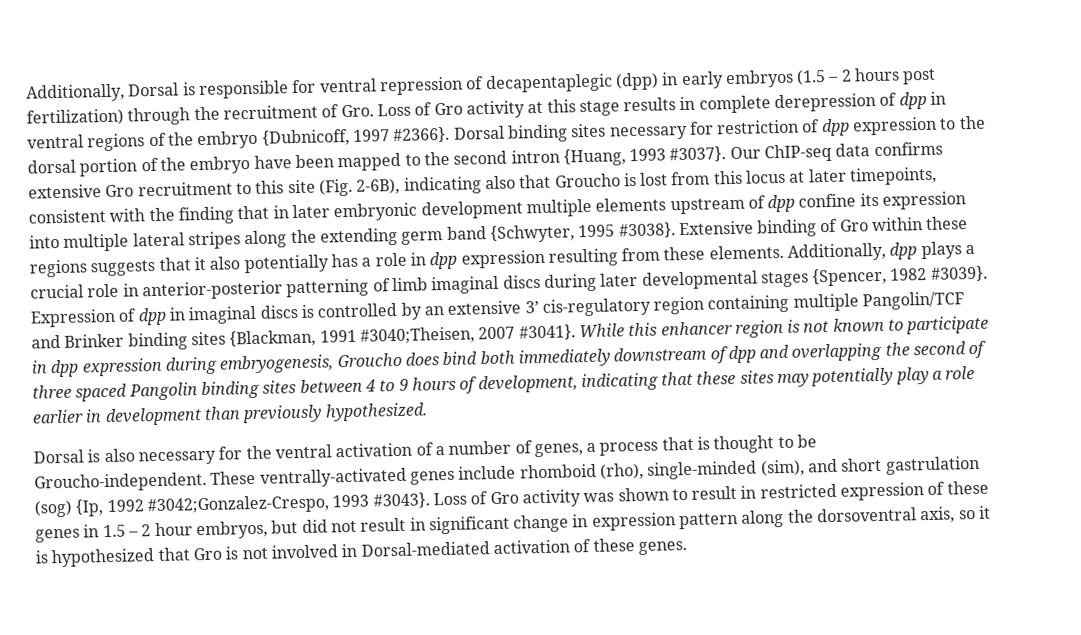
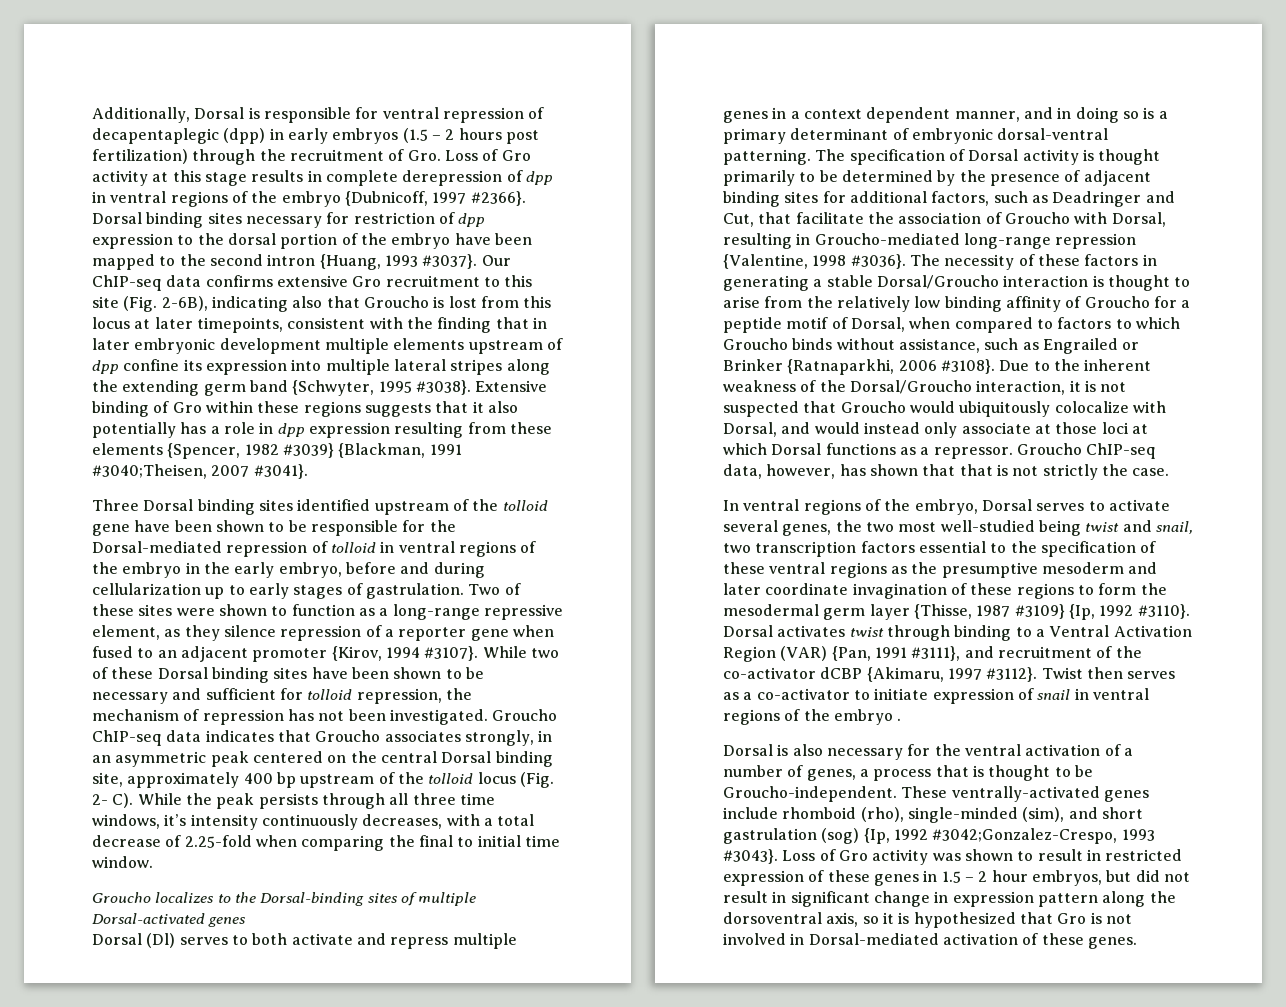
- Extensive binding of Gro within these regions suggests that it also potentially has a role in dpp expression resulting from these elements. Additionally, dpp plays a crucial role in anterior-posterior patterning of limb imaginal discs during later developmental stages {Spencer, 1982 #3039}. Expression of dpp in imaginal discs is controlled by an extensive 3’ cis-regulatory region containing multiple Pangolin/TCF and Brinker binding sites {Blackman, 1991 #3040;Theisen, 2007 #3041}. While this enhancer region is not known to participate in dpp expression during embryogenesis, Groucho does bind both immediately downstream of dpp and overlapping the second of three spaced Pangolin binding sites between 4 to 9 hours of development, indicating that these sites may potentially play a role earlier in development than previously hypothesized.
+ Extensive binding of Gro within these regions suggests that it also potentially has a role in dpp expression resulting from these elements {Spencer, 1982 #3039} {Blackman, 1991 #3040;Theisen, 2007 #3041}.
+ Three Dorsal binding sites identified upstream of the tolloid gene have been shown to be responsible for the Dorsal-mediated repression of tolloid in ventral regions of the embryo in the early embryo, before and during cellularization up to early stages of gastrulation. Two of these sites were shown to function as a long-range repressive element, as they silence repression of a reporter gene when fused to an adjacent promoter {Kirov, 1994 #3107}. While two of these Dorsal binding sites have been shown to be necessary and sufficient for tolloid repression, the mechanism of repression has not been investigated. Groucho ChIP-seq data indicates that Groucho associates strongly, in an asymmetric peak centered on the central Dorsal binding site, approximately 400 bp upstream of the tolloid locus (Fig. 2- C). While the peak persists through all three time windows, it’s intensity continuously decreases, with a total decrease of 2.25-fold when comparing the final to initial time window.
+ Groucho localizes to the Dorsal-binding sites of multiple Dorsal-activated genes
+ Dorsal (Dl) serves to both activate and repress multiple genes in a context dependent manner, and in doing so is a primary determinant of embryonic dorsal-ventral patterning. The specification of Dorsal activity is thought primarily to be determined by the presence of adjacent binding sites for additional factors, such as Deadringer and Cut, that facilitate the association of Groucho with Dorsal, resulting in Groucho-mediated long-range repression {Valentine, 1998 #3036}. The necessity of these factors in generating a stable Dorsal/Groucho interaction is thought to arise from the relatively low binding affinity of Groucho for a peptide motif of Dorsal, when compared to factors to which Groucho binds without assistance, such as Engrailed or Brinker {Ratnaparkhi, 2006 #3108}. Due to the inherent weakness of the Dorsal/Groucho interaction, it is not suspected that Groucho would ubiquitously colocalize with Dorsal, and would instead only associate at those loci at which Dorsal functions as a repressor. Groucho ChIP-seq data, however, has shown that that is not strictly the case.
+ In ventral regions of the embryo, Dorsal serves to activate several genes, the two most well-studied being twist and snail, two transcription factors essential to the specification of these ventral regions as the presumptive mesoderm and later coordinate invagination of these regions to form the mesodermal germ layer {Thisse, 1987 #3109} {Ip, 1992 #3110}. Dorsal activates twist through binding to a Ventral Activation Region (VAR) {Pan, 1991 #3111}, and recruitment of the co-activator dCBP {Akimaru, 1997 #3112}. Twist then serves as a co-activator to initiate expression of snail in ventral regions of the embryo .

